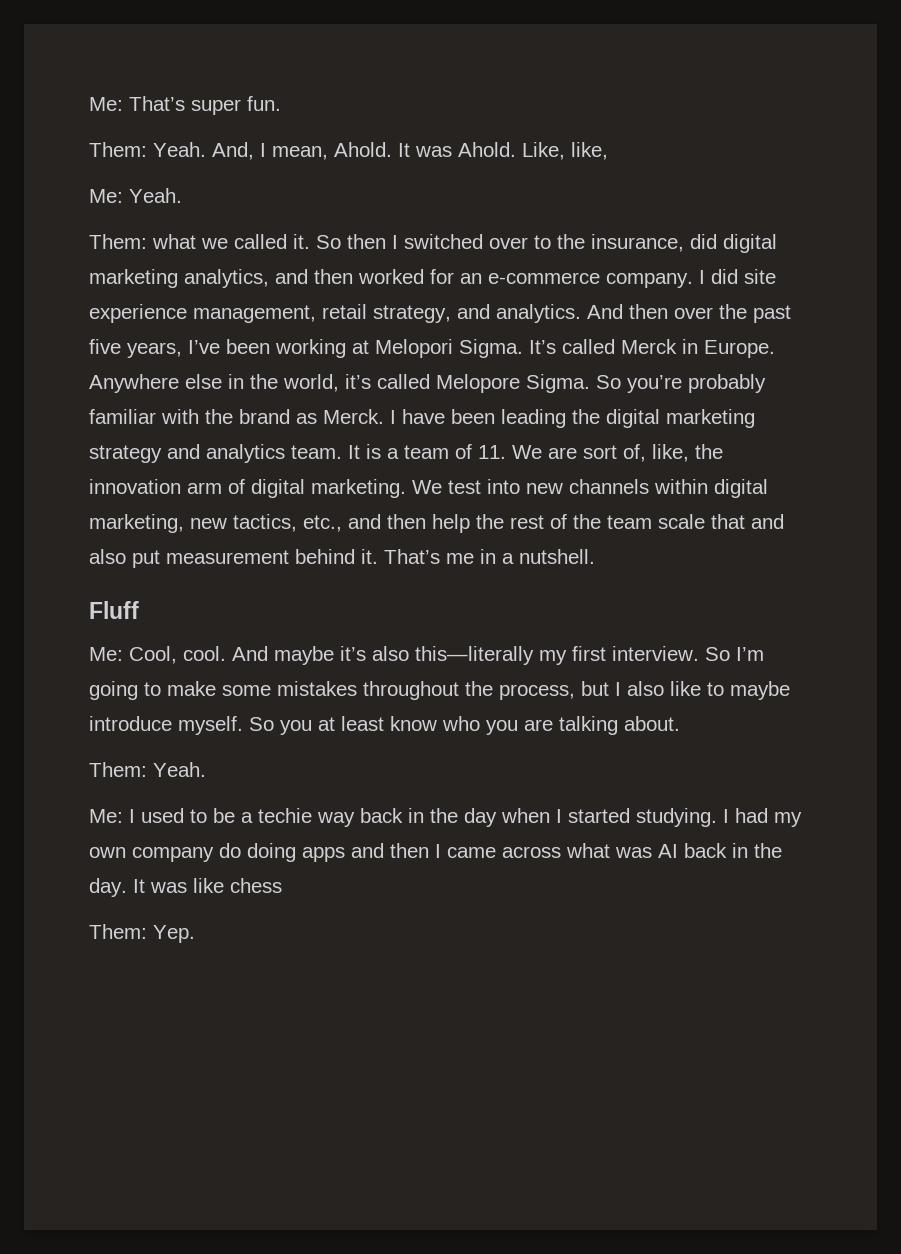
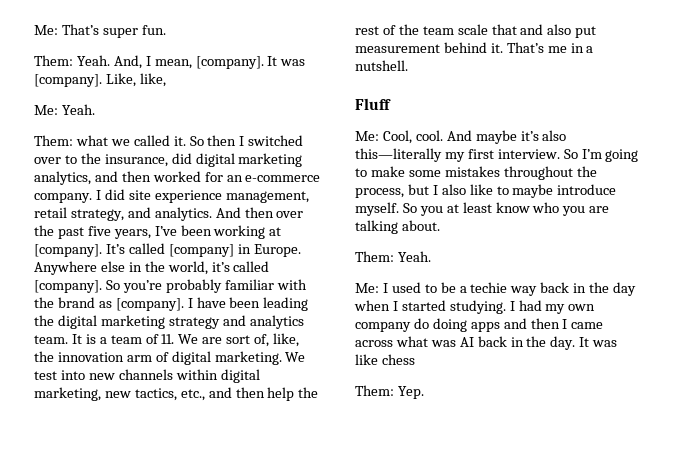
- And, I mean, Ahold. It was Ahold.
+ And, I mean, [company]. It was [company].
- And then over the past five years, I’ve been working at Melopori Sigma.
+ And then over the past five years, I’ve been working at [company].
- It’s called Merck in Europe.
+ It’s called [company] in Europe.
- Anywhere else in the world, it’s called Melopore Sigma.
+ Anywhere else in the world, it’s called [company].
- So you’re probably familiar with the brand as Merck.
+ So you’re probably familiar with the brand as [company].

